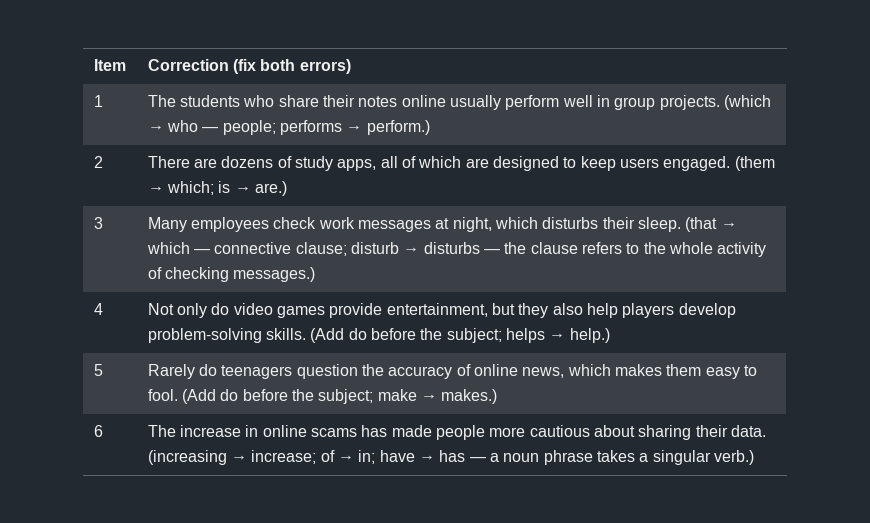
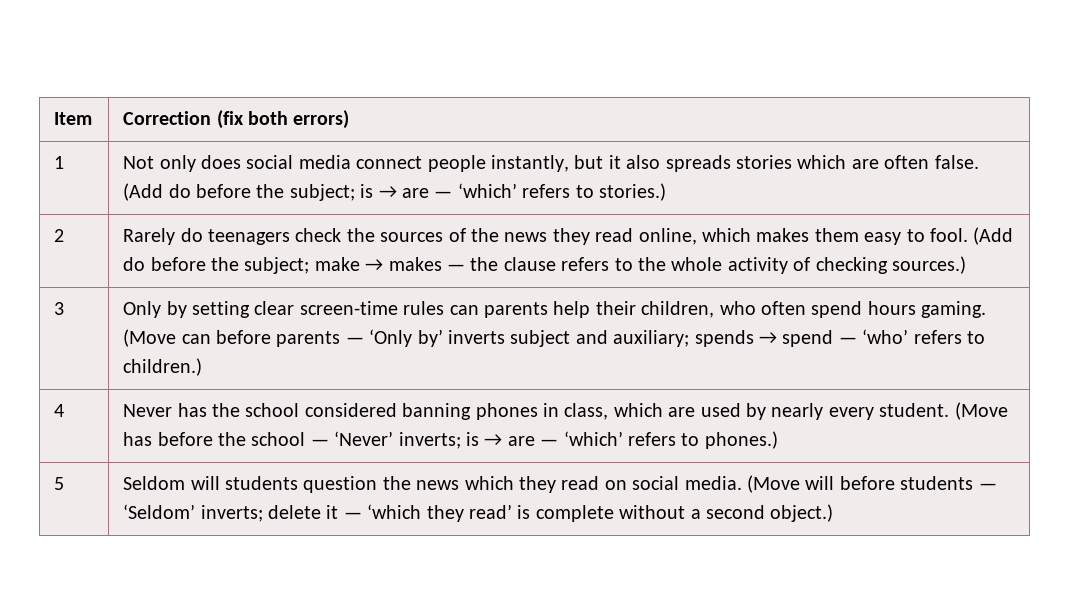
- 1 | The students who share their notes online usually perform well in group projects. (which → who — people; performs → perform.)
- 2 | There are dozens of study apps, all of which are designed to keep users engaged. (them → which; is → are.)
- 3 | Many employees check work messages at night, which disturbs their sleep. (that → which — connective clause; disturb → disturbs — the clause refers to the whole activity of checking messages.)
- 4 | Not only do video games provide entertainment, but they also help players develop problem-solving skills. (Add do before the subject; helps → help.)
- 5 | Rarely do teenagers question the accuracy of online news, which makes them easy to fool. (Add do before the subject; make → makes.)
- 6 | The increase in online scams has made people more cautious about sharing their data. (increasing → increase; of → in; have → has — a noun phrase takes a singular verb.)
+ 1 | Not only does social media connect people instantly, but it also spreads stories which are often false. (Add do before the subject; is → are — ‘which’ refers to stories.)
+ 2 | Rarely do teenagers check the sources of the news they read online, which makes them easy to fool. (Add do before the subject; make → makes — the clause refers to the whole activity of checking sources.)
+ 3 | Only by setting clear screen-time rules can parents help their children, who often spend hours gaming. (Move can before parents — ‘Only by’ inverts subject and auxiliary; spends → spend — ‘who’ refers to children.)
+ 4 | Never has the school considered banning phones in class, which are used by nearly every student. (Move has before the school — ‘Never’ inverts; is → are — ‘which’ refers to phones.)
+ 5 | Seldom will students question the news which they read on social media. (Move will before students — ‘Seldom’ inverts; delete it — ‘which they read’ is complete without a second object.)

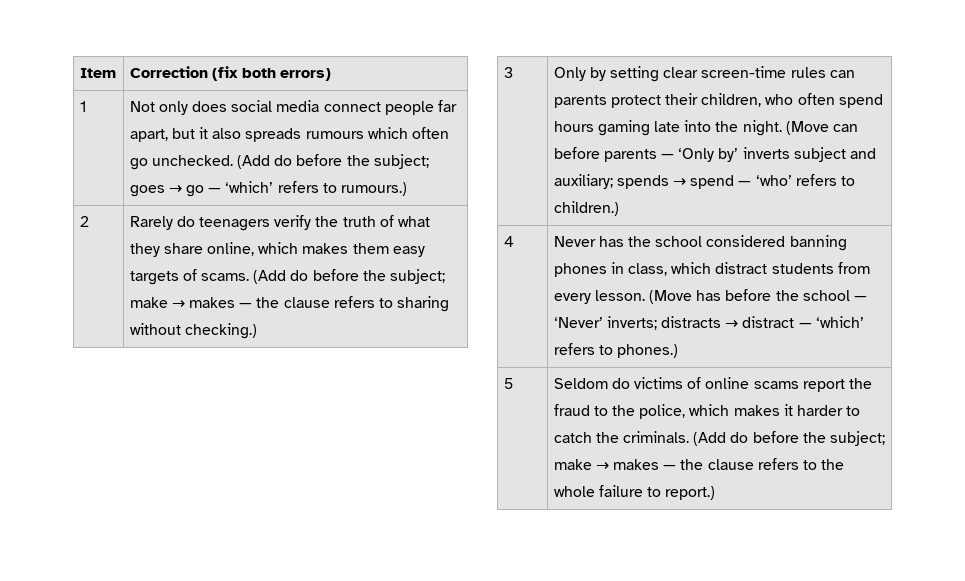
- 1 | Not only does social media connect people instantly, but it also spreads stories which are often false. (Add do before the subject; is → are — ‘which’ refers to stories.)
+ 1 | Not only does social media connect people far apart, but it also spreads rumours which often go unchecked. (Add do before the subject; goes → go — ‘which’ refers to rumours.)
- 2 | Rarely do teenagers check the sources of the news they read online, which makes them easy to fool. (Add do before the subject; make → makes — the clause refers to the whole activity of checking sources.)
+ 2 | Rarely do teenagers verify the truth of what they share online, which makes them easy targets of scams. (Add do before the subject; make → makes — the clause refers to sharing without checking.)
- 3 | Only by setting clear screen-time rules can parents help their children, who often spend hours gaming. (Move can before parents — ‘Only by’ inverts subject and auxiliary; spends → spend — ‘who’ refers to children.)
+ 3 | Only by setting clear screen-time rules can parents protect their children, who often spend hours gaming late into the night. (Move can before parents — ‘Only by’ inverts subject and auxiliary; spends → spend — ‘who’ refers to children.)
- 4 | Never has the school considered banning phones in class, which are used by nearly every student. (Move has before the school — ‘Never’ inverts; is → are — ‘which’ refers to phones.)
+ 4 | Never has the school considered banning phones in class, which distract students from every lesson. (Move has before the school — ‘Never’ inverts; distracts → distract — ‘which’ refers to phones.)
- 5 | Seldom will students question the news which they read on social media. (Move will before students — ‘Seldom’ inverts; delete it — ‘which they read’ is complete without a second object.)
+ 5 | Seldom do victims of online scams report the fraud to the police, which makes it harder to catch the criminals. (Add do before the subject; make → makes — the clause refers to the whole failure to report.)

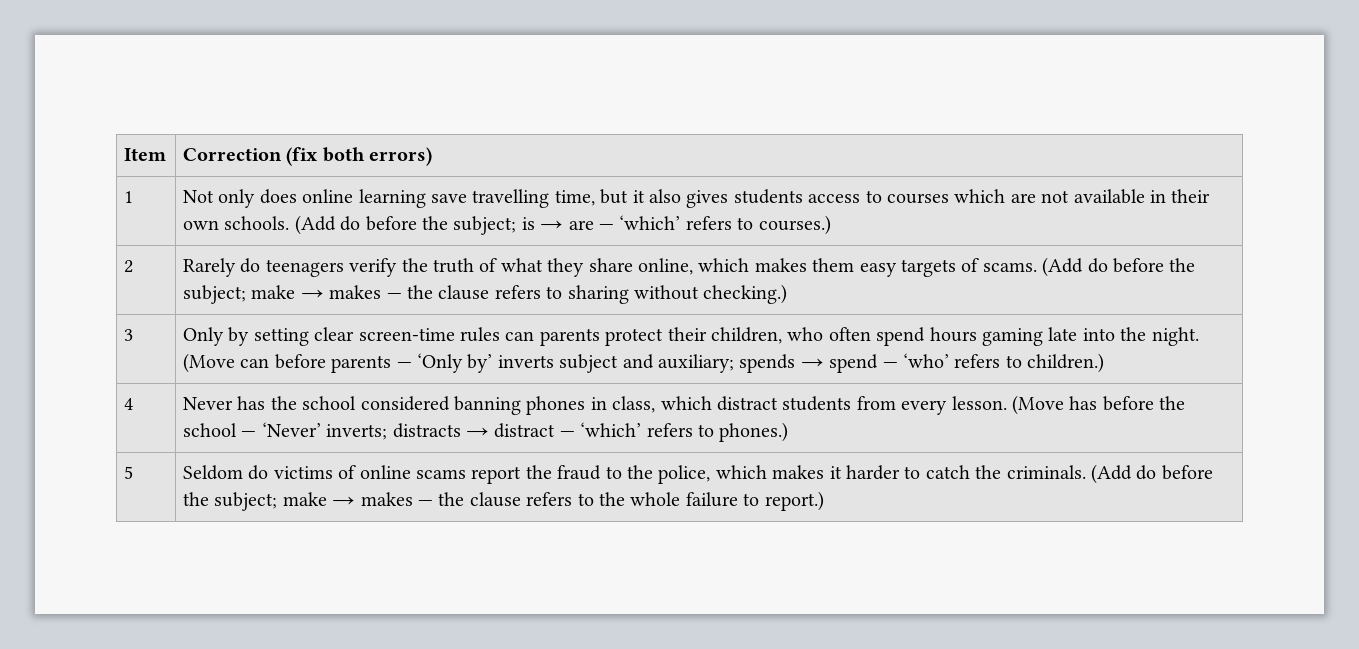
- 1 | Not only does social media connect people far apart, but it also spreads rumours which often go unchecked. (Add do before the subject; goes → go — ‘which’ refers to rumours.)
+ 1 | Not only does online learning save travelling time, but it also gives students access to courses which are not available in their own schools. (Add do before the subject; is → are — ‘which’ refers to courses.)

